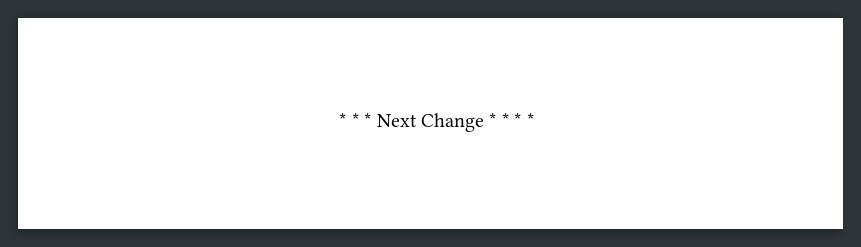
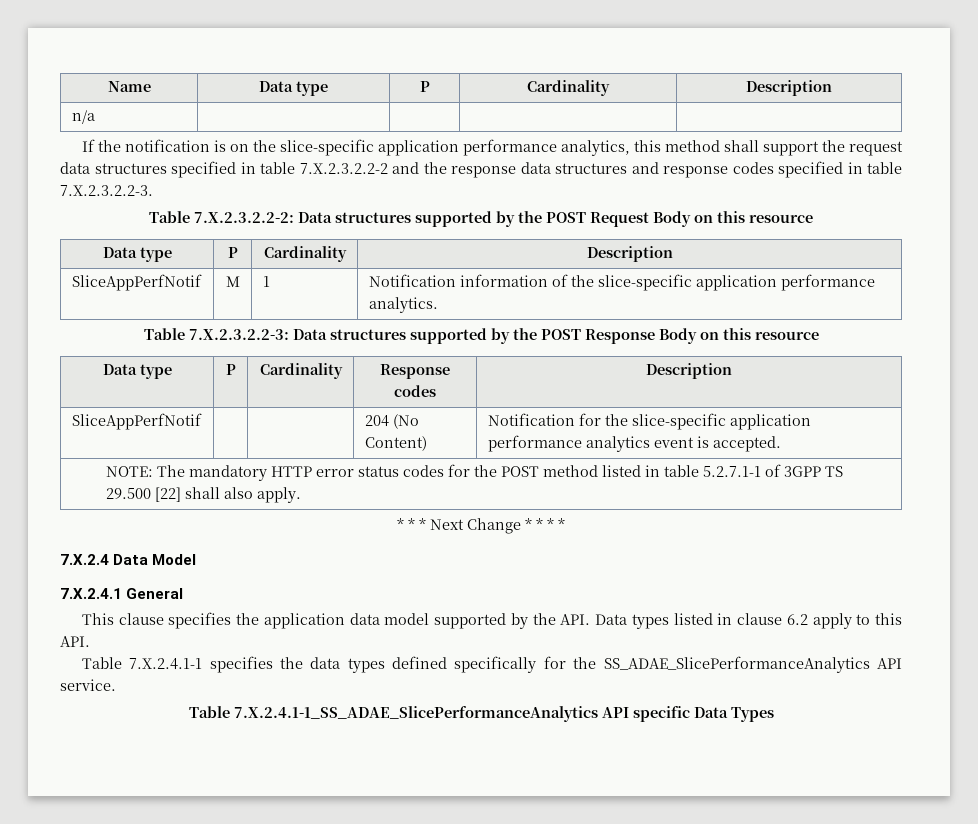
+ Name | Data type | P | Cardinality | Description
+ n/a | | | |
+ If the notification is on the slice-specific application performance analytics, this method shall support the request data structures specified in table 7.X.2.3.2.2-2 and the response data structures and response codes specified in table 7.X.2.3.2.2-3.
+ Table 7.X.2.3.2.2-2: Data structures supported by the POST Request Body on this resource
+ Data type | P | Cardinality | Description
+ SliceAppPerfNotif | M | 1 | Notification information of the slice-specific application performance analytics.
+ Table 7.X.2.3.2.2-3: Data structures supported by the POST Response Body on this resource
+ Data type | P | Cardinality | Response codes | Description
+ SliceAppPerfNotif | | | 204 (No Content) | Notification for the slice-specific application performance analytics event is accepted.
+ NOTE: The mandatory HTTP error status codes for the POST method listed in table 5.2.7.1-1 of 3GPP TS 29.500 [22] shall also apply.
+ 7.X.2.4 Data Model
+ 7.X.2.4.1 General
+ This clause specifies the application data model supported by the API. Data types listed in clause 6.2 apply to this API.
+ Table 7.X.2.4.1-1 specifies the data types defined specifically for the SS_ADAE_SlicePerformanceAnalytics API service.
+ Table 7.X.2.4.1-1_SS_ADAE_SlicePerformanceAnalytics API specific Data Types

